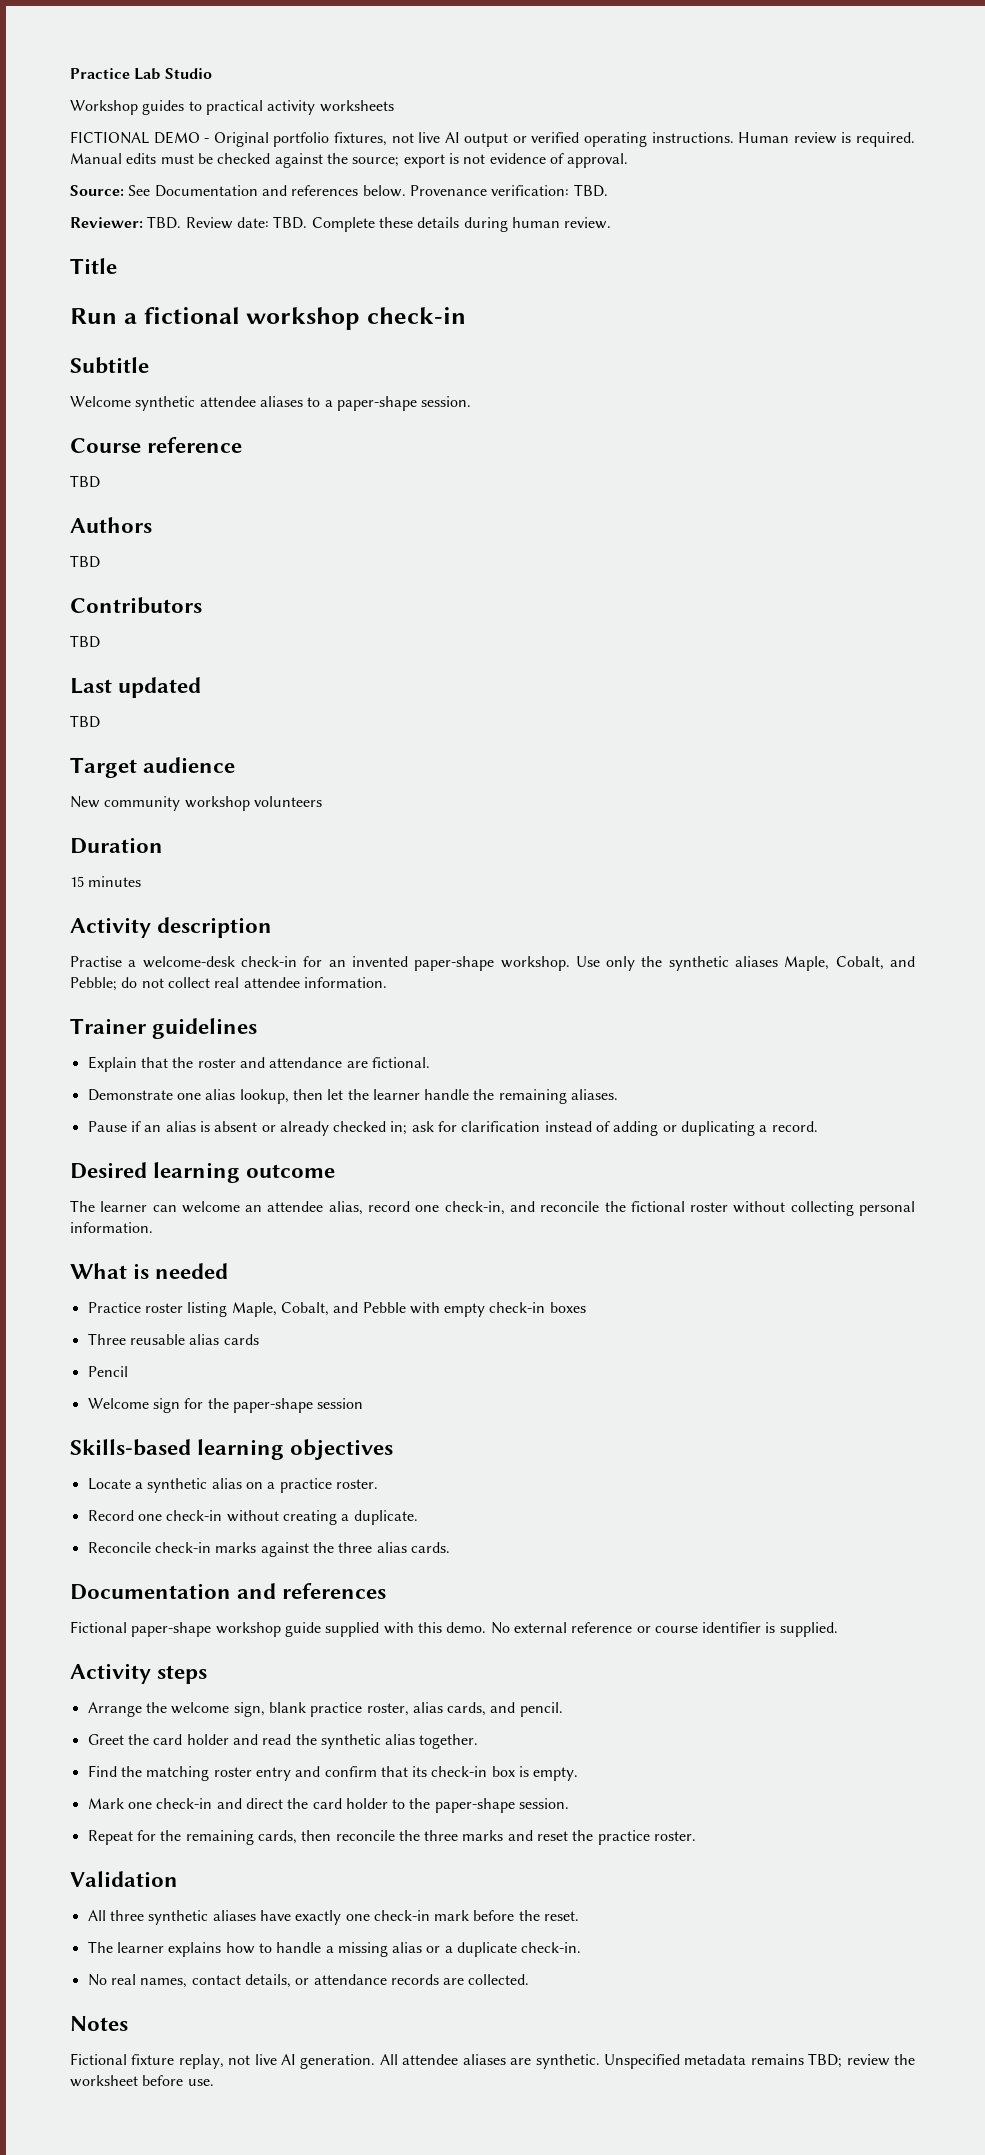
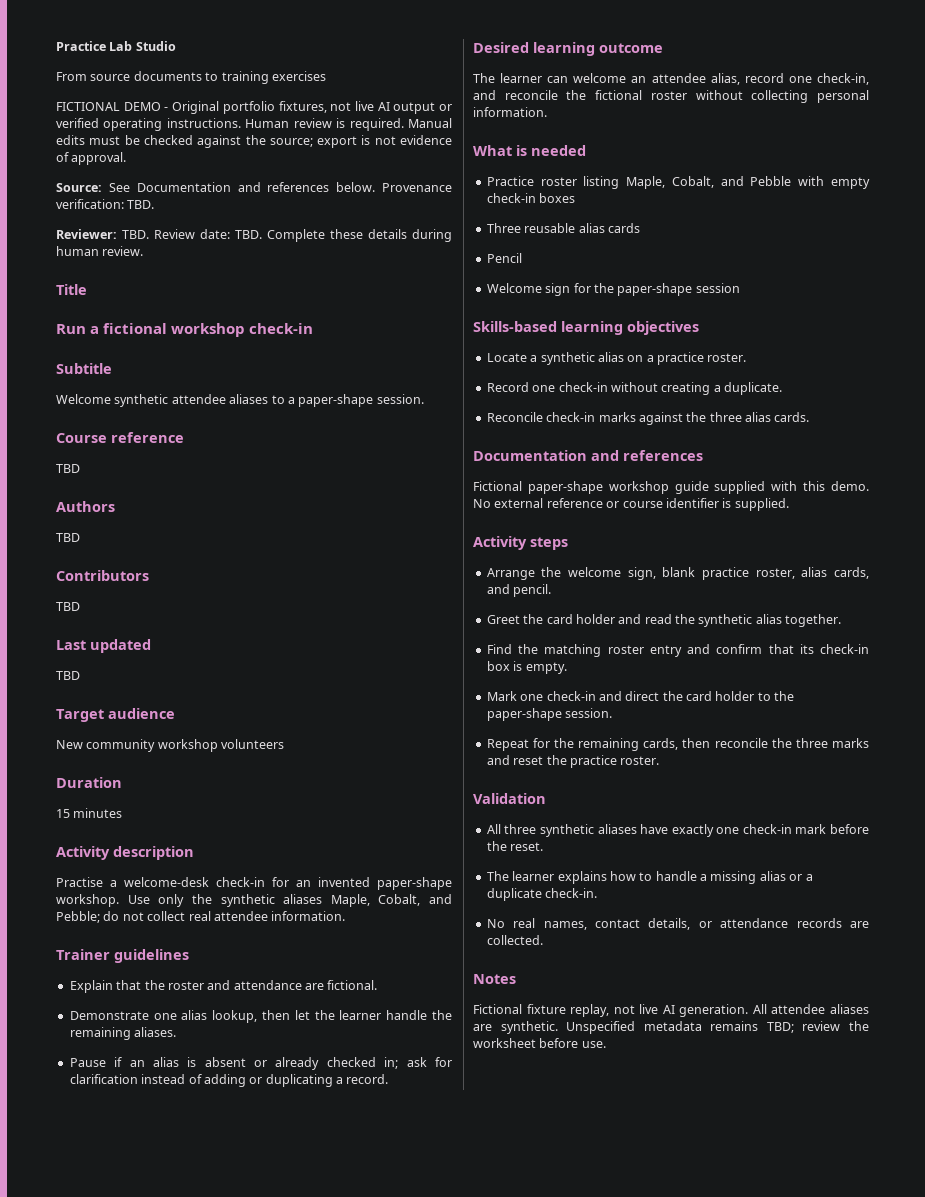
- Workshop guides to practical activity worksheets
+ From source documents to training exercises

